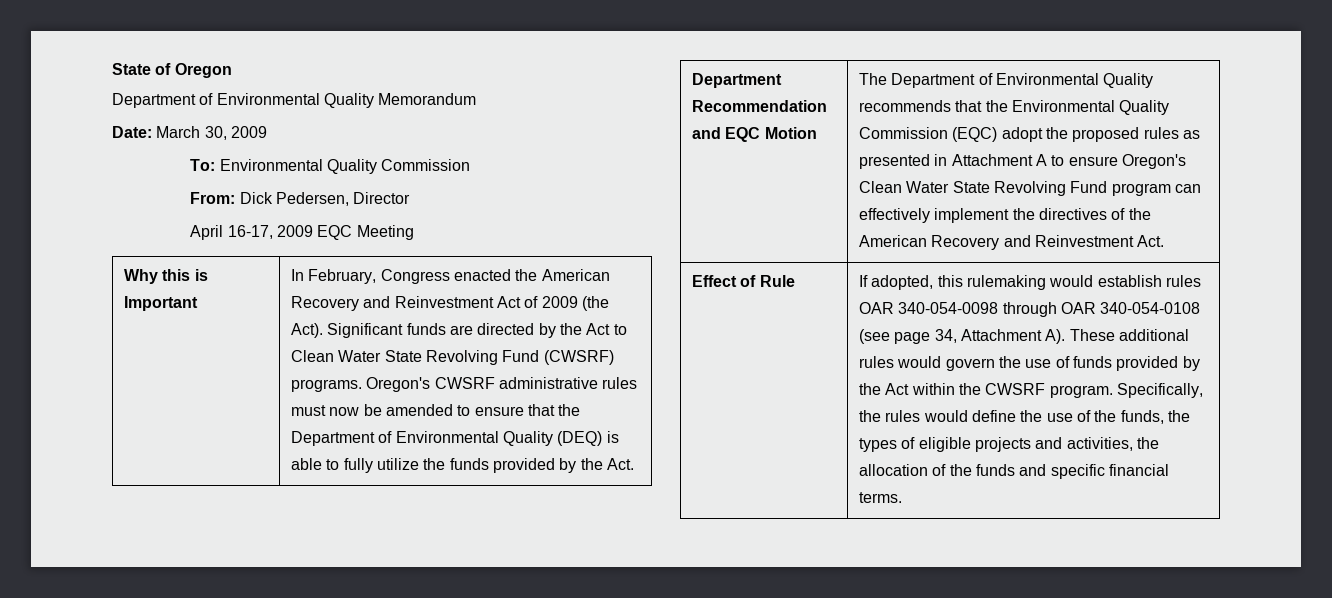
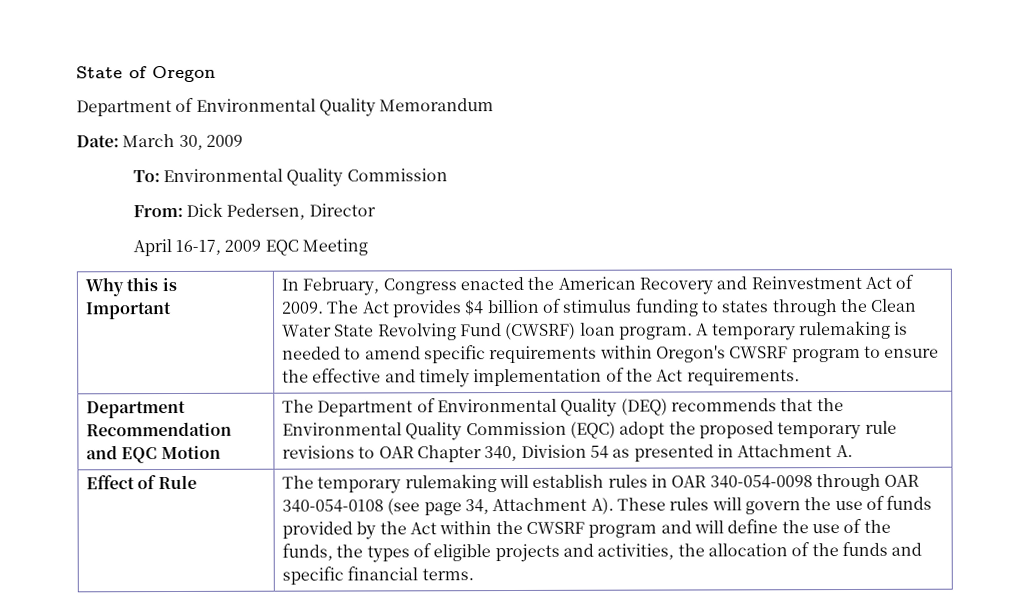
- In February, Congress enacted the American Recovery and Reinvestment Act of 2009 (the Act). Significant funds are directed by the Act to Clean Water State Revolving Fund (CWSRF) programs. Oregon's CWSRF administrative rules must now be amended to ensure that the Department of Environmental Quality (DEQ) is able to fully utilize the funds provided by the Act.
+ In February, Congress enacted the American Recovery and Reinvestment Act of 2009. The Act provides $4 billion of stimulus funding to states through the Clean Water State Revolving Fund (CWSRF) loan program. A temporary rulemaking is needed to amend specific requirements within Oregon's CWSRF program to ensure the effective and timely implementation of the Act requirements.
- The Department of Environmental Quality recommends that the Environmental Quality Commission (EQC) adopt the proposed rules as presented in Attachment A to ensure Oregon's Clean Water State Revolving Fund program can effectively implement the directives of the American Recovery and Reinvestment Act.
- Effect of Rule | If adopted, this rulemaking would establish rules OAR 340-054-0098 through OAR 340-054-0108 (see page 34, Attachment A). These additional rules would govern the use of funds provided by the Act within the CWSRF program. Specifically, the rules would define the use of the funds, the types of eligible projects and activities, the allocation of the funds and specific financial terms.
+ The Department of Environmental Quality (DEQ) recommends that the Environmental Quality Commission (EQC) adopt the proposed temporary rule revisions to OAR Chapter 340, Division 54 as presented in Attachment A.
+ Effect of Rule | The temporary rulemaking will establish rules in OAR 340-054-0098 through OAR 340-054-0108 (see page 34, Attachment A). These rules will govern the use of funds provided by the Act within the CWSRF program and will define the use of the funds, the types of eligible projects and activities, the allocation of the funds and specific financial terms.

